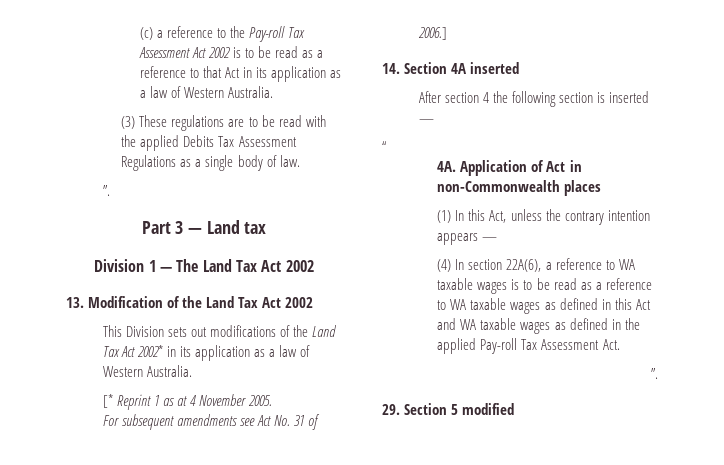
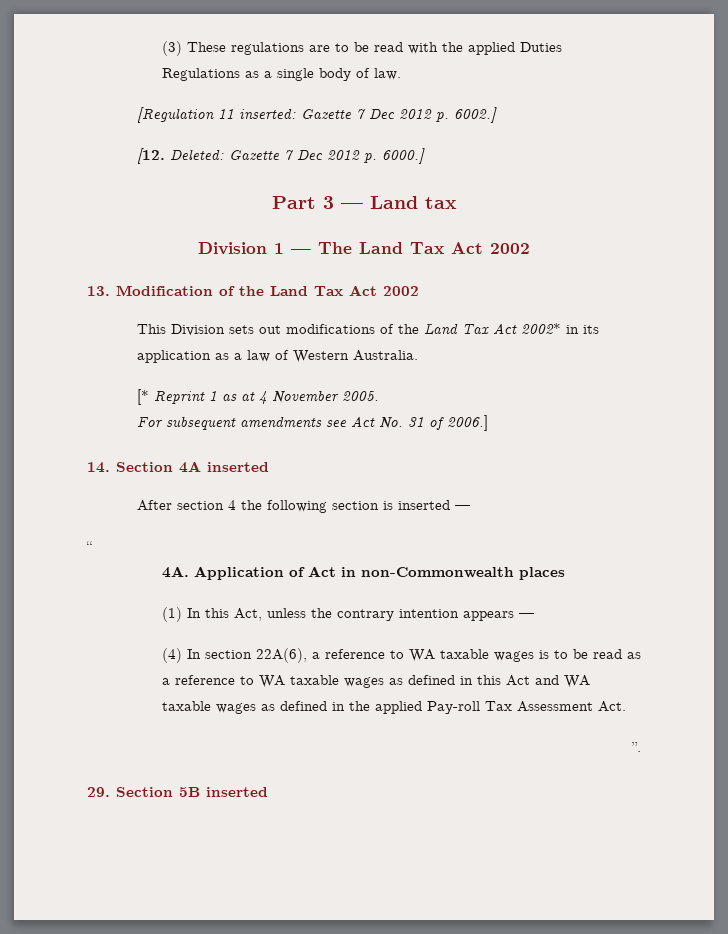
- (c) a reference to the Pay-roll Tax Assessment Act 2002 is to be read as a reference to that Act in its application as a law of Western Australia.
- (3) These regulations are to be read with the applied Debits Tax Assessment Regulations as a single body of law.
- ”.
+ (3) These regulations are to be read with the applied Duties Regulations as a single body of law.
+ [Regulation 11 inserted: Gazette 7 Dec 2012 p. 6002.]
+ [12. Deleted: Gazette 7 Dec 2012 p. 6000.]
- 29. Section 5 modified
+ 29. Section 5B inserted

